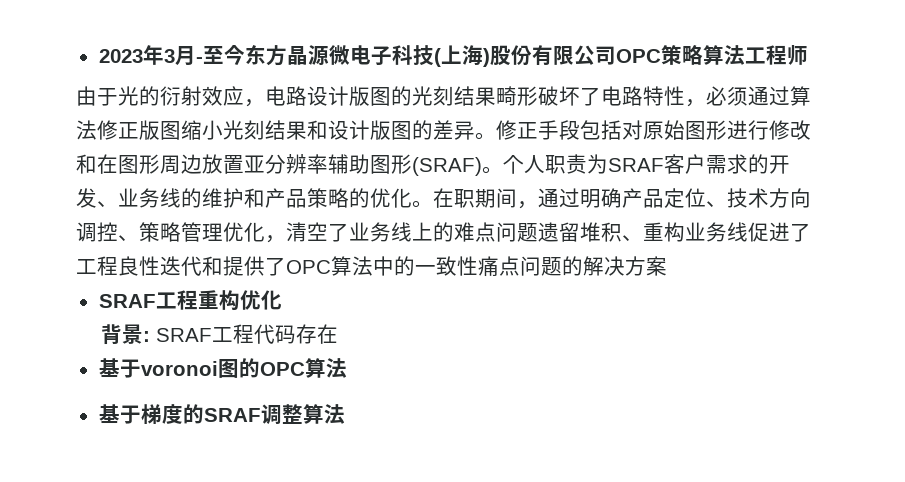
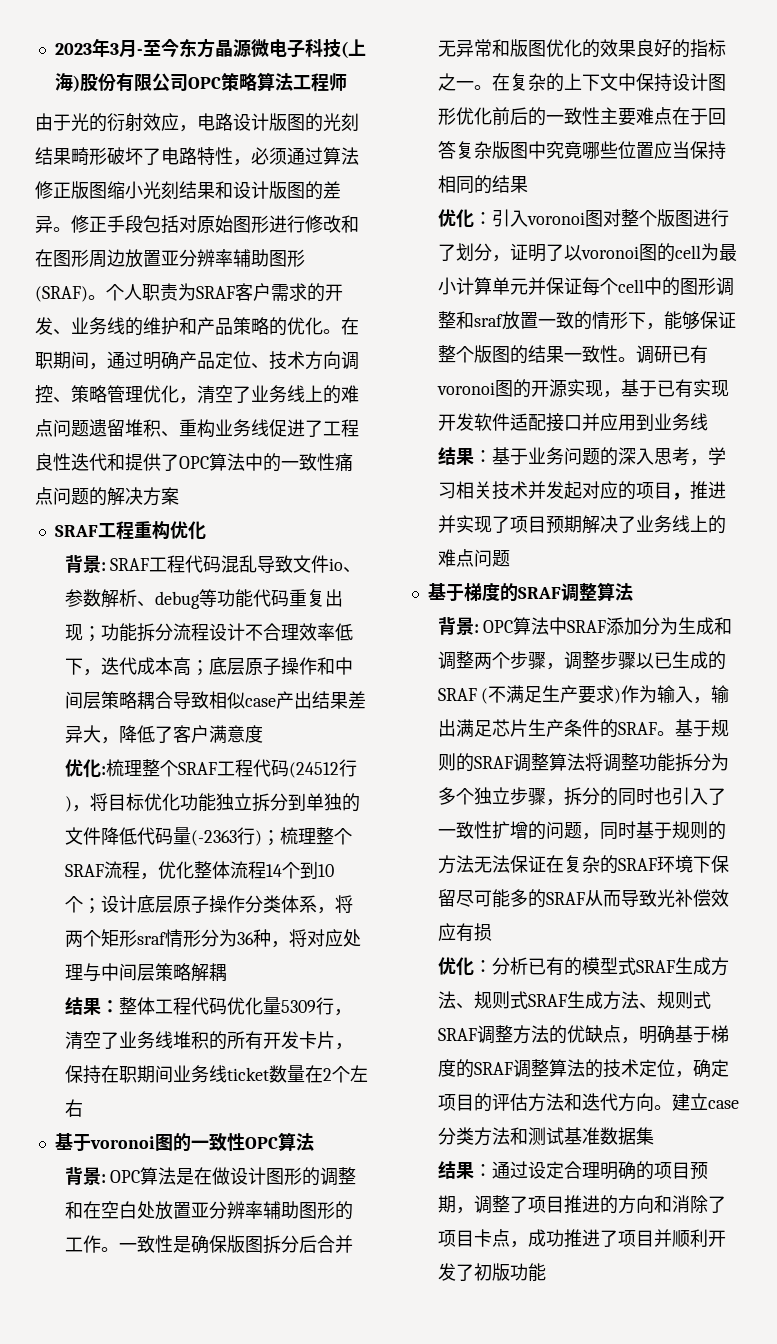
- 背景: SRAF工程代码存在
+ 背景: SRAF工程代码混乱导致文件io、参数解析、debug等功能代码重复出现；功能拆分流程设计不合理效率低下，迭代成本高；底层原子操作和中间层策略耦合导致相似case产出结果差异大，降低了客户满意度
+ 优化:梳理整个SRAF工程代码(24512行)，将目标优化功能独立拆分到单独的文件降低代码量(-2363行)；梳理整个SRAF流程，优化整体流程14个到10个；设计底层原子操作分类体系，将两个矩形sraf情形分为36种，将对应处理与中间层策略解耦
+ 结果：整体工程代码优化量5309行，清空了业务线堆积的所有开发卡片，保持在职期间业务线ticket数量在2个左右
- 基于voronoi图的OPC算法
+ 基于voronoi图的一致性OPC算法
+ 背景: OPC算法是在做设计图形的调整和在空白处放置亚分辨率辅助图形的工作。一致性是确保版图拆分后合并无异常和版图优化的效果良好的指标之一。在复杂的上下文中保持设计图形优化前后的一致性主要难点在于回答复杂版图中究竟哪些位置应当保持相同的结果
+ 优化：引入voronoi图对整个版图进行了划分，证明了以voronoi图的cell为最小计算单元并保证每个cell中的图形调整和sraf放置一致的情形下，能够保证整个版图的结果一致性。调研已有voronoi图的开源实现，基于已有实现开发软件适配接口并应用到业务线
+ 结果：基于业务问题的深入思考，学习相关技术并发起对应的项目，推进并实现了项目预期解决了业务线上的难点问题
  基于梯度的SRAF调整算法
+ 背景: OPC算法中SRAF添加分为生成和调整两个步骤，调整步骤以已生成的SRAF (不满足生产要求)作为输入，输出满足芯片生产条件的SRAF。基于规则的SRAF调整算法将调整功能拆分为多个独立步骤，拆分的同时也引入了一致性扩增的问题，同时基于规则的方法无法保证在复杂的SRAF环境下保留尽可能多的SRAF从而导致光补偿效应有损
+ 优化：分析已有的模型式SRAF生成方法、规则式SRAF生成方法、规则式SRAF调整方法的优缺点，明确基于梯度的SRAF调整算法的技术定位，确定项目的评估方法和迭代方向。建立case分类方法和测试基准数据集
+ 结果：通过设定合理明确的项目预期，调整了项目推进的方向和消除了项目卡点，成功推进了项目并顺利开发了初版功能

